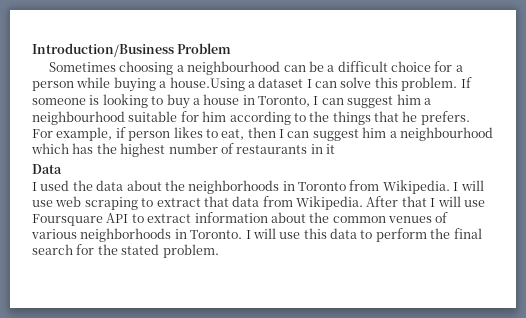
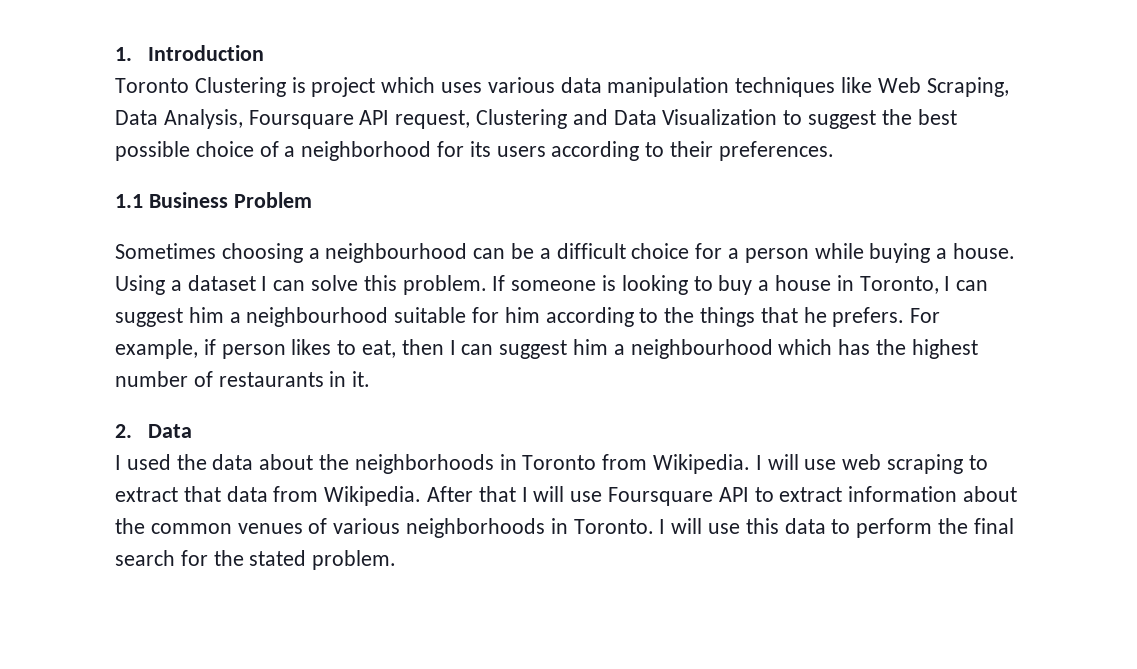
- Introduction/Business Problem
+ 1. Introduction
+ Toronto Clustering is project which uses various data manipulation techniques like Web Scraping, Data Analysis, Foursquare API request, Clustering and Data Visualization to suggest the best possible choice of a neighborhood for its users according to their preferences.
+ 1.1 Business Problem
- Sometimes choosing a neighbourhood can be a difficult choice for a person while buying a house.Using a dataset I can solve this problem.
+ Sometimes choosing a neighbourhood can be a difficult choice for a person while buying a house. Using a dataset I can solve this problem.
- For example, if person likes to eat, then I can suggest him a neighbourhood which has the highest number of restaurants in it
- Data
+ For example, if person likes to eat, then I can suggest him a neighbourhood which has the highest number of restaurants in it.
+ 2. Data

